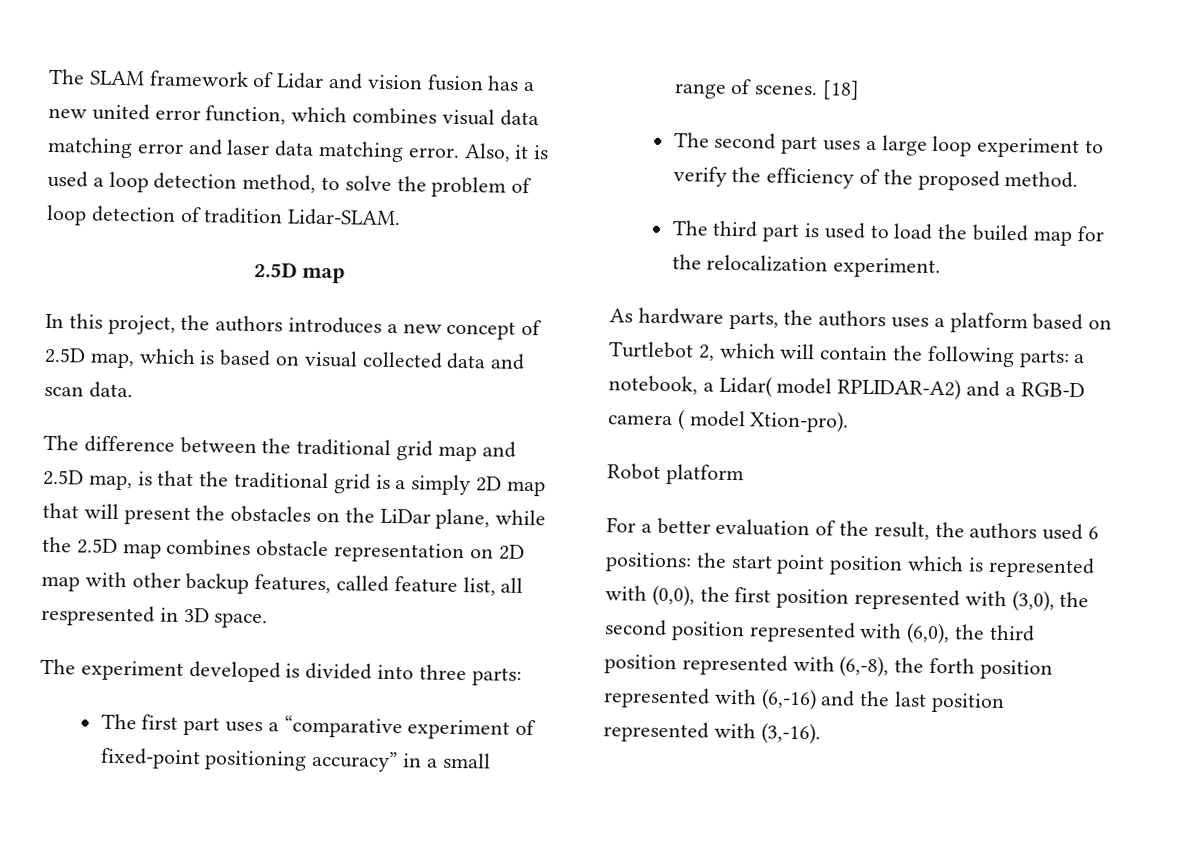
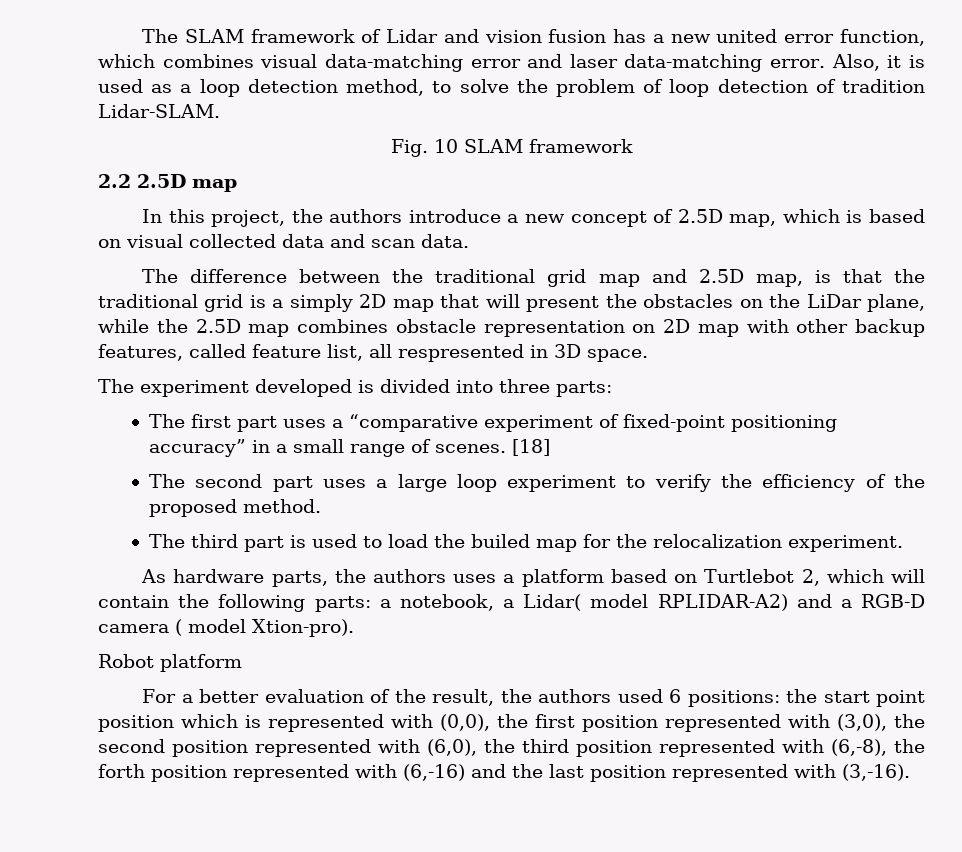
- The SLAM framework of Lidar and vision fusion has a new united error function, which combines visual data matching error and laser data matching error.
+ The SLAM framework of Lidar and vision fusion has a new united error function, which combines visual data-matching error and laser data-matching error.
- Also, it is used a loop detection method, to solve the problem of loop detection of tradition Lidar-SLAM.
- 2.5D map
+ Also, it is used as a loop detection method, to solve the problem of loop detection of tradition Lidar-SLAM.
+ Fig. 10 SLAM framework
+ 2.2 2.5D map
- In this project, the authors introduces a new concept of 2.5D map, which is based on visual collected data and scan data.
+ In this project, the authors introduce a new concept of 2.5D map, which is based on visual collected data and scan data.

